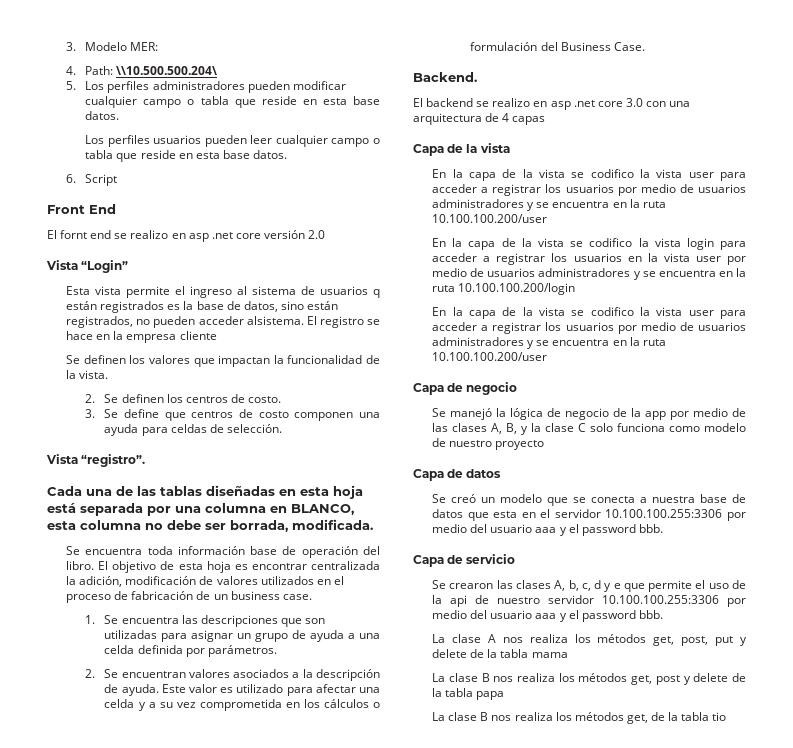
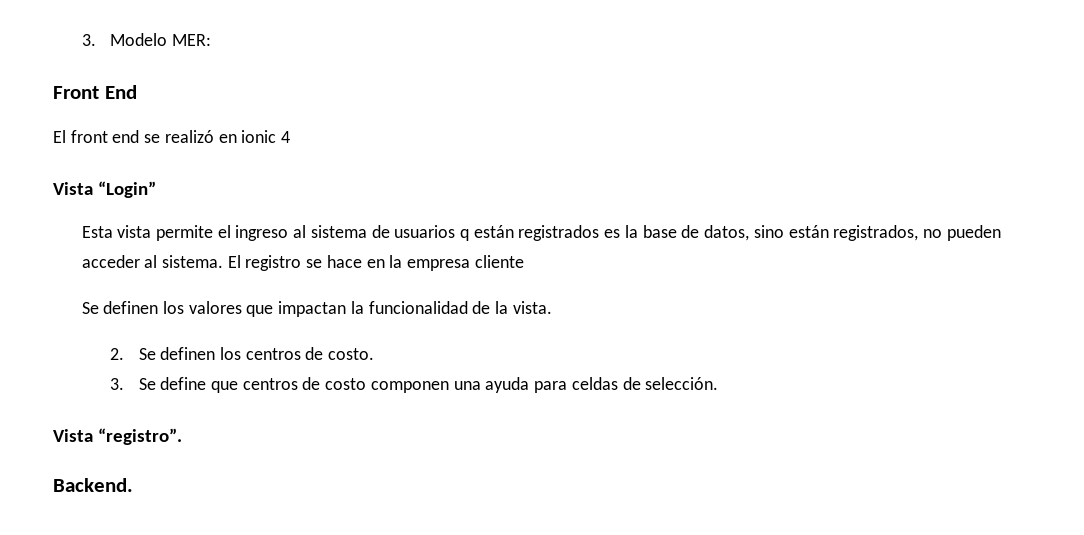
- 4. Path: \\10.500.500.204\
- 5. Los perfiles administradores pueden modificar cualquier campo o tabla que reside en esta base datos.
- Los perfiles usuarios pueden leer cualquier campo o tabla que reside en esta base datos.
- 6. Script
- El fornt end se realizo en asp .net core versión 2.0
+ El front end se realizó en ionic 4
- Esta vista permite el ingreso al sistema de usuarios q están registrados es la base de datos, sino están registrados, no pueden acceder alsistema.
+ Esta vista permite el ingreso al sistema de usuarios q están registrados es la base de datos, sino están registrados, no pueden acceder al sistema.
- Cada una de las tablas diseñadas en esta hoja está separada por una columna en BLANCO, esta columna no debe ser borrada, modificada.
- Se encuentra toda información base de operación del libro. El objetivo de esta hoja es encontrar centralizada la adición, modificación de valores utilizados en el proceso de fabricación de un business case.
- 1. Se encuentra las descripciones que son utilizadas para asignar un grupo de ayuda a una celda definida por parámetros.
- 2. Se encuentran valores asociados a la descripción de ayuda. Este valor es utilizado para afectar una celda y a su vez comprometida en los cálculos o formulación del Business Case.
  Backend.
- El backend se realizo en asp .net core 3.0 con una arquitectura de 4 capas
- Capa de la vista
- En la capa de la vista se codifico la vista user para acceder a registrar los usuarios por medio de usuarios administradores y se encuentra en la ruta 10.100.100.200/user
- En la capa de la vista se codifico la vista login para acceder a registrar los usuarios en la vista user por medio de usuarios administradores y se encuentra en la ruta 10.100.100.200/login
- En la capa de la vista se codifico la vista user para acceder a registrar los usuarios por medio de usuarios administradores y se encuentra en la ruta 10.100.100.200/user
- Capa de negocio
- Se manejó la lógica de negocio de la app por medio de las clases A, B, y la clase C solo funciona como modelo de nuestro proyecto
- Capa de datos
- Se creó un modelo que se conecta a nuestra base de datos que esta en el servidor 10.100.100.255:3306 por medio del usuario aaa y el password bbb.
- Capa de servicio
- Se crearon las clases A, b, c, d y e que permite el uso de la api de nuestro servidor 10.100.100.255:3306 por medio del usuario aaa y el password bbb.
- La clase A nos realiza los métodos get, post, put y delete de la tabla mama
- La clase B nos realiza los métodos get, post y delete de la tabla papa
- La clase B nos realiza los métodos get, de la tabla tio

